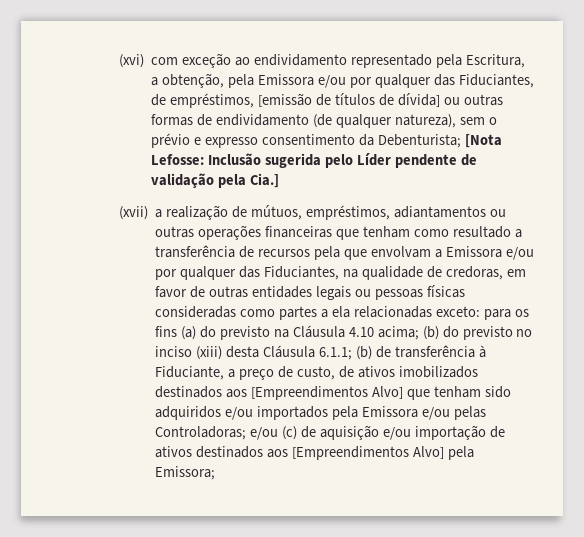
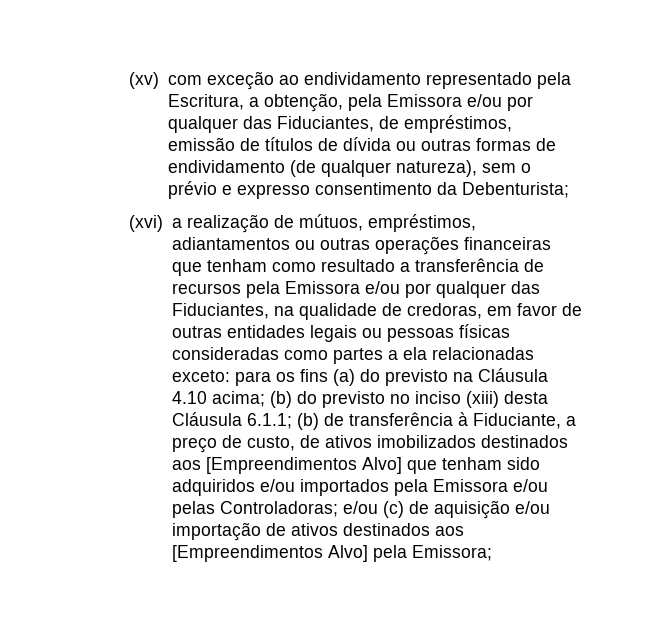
- (xvi) com exceção ao endividamento representado pela Escritura, a obtenção, pela Emissora e/ou por qualquer das Fiduciantes, de empréstimos, [emissão de títulos de dívida] ou outras formas de endividamento (de qualquer natureza), sem o prévio e expresso consentimento da Debenturista; [Nota Lefosse: Inclusão sugerida pelo Líder pendente de validação pela Cia.]
- (xvii) a realização de mútuos, empréstimos, adiantamentos ou outras operações financeiras que tenham como resultado a transferência de recursos pela que envolvam a Emissora e/ou por qualquer das Fiduciantes, na qualidade de credoras, em favor de outras entidades legais ou pessoas físicas consideradas como partes a ela relacionadas exceto:
+ (xv) com exceção ao endividamento representado pela Escritura, a obtenção, pela Emissora e/ou por qualquer das Fiduciantes, de empréstimos, emissão de títulos de dívida ou outras formas de endividamento (de qualquer natureza), sem o prévio e expresso consentimento da Debenturista;
+ (xvi) a realização de mútuos, empréstimos, adiantamentos ou outras operações financeiras que tenham como resultado a transferência de recursos pela Emissora e/ou por qualquer das Fiduciantes, na qualidade de credoras, em favor de outras entidades legais ou pessoas físicas consideradas como partes a ela relacionadas exceto:

